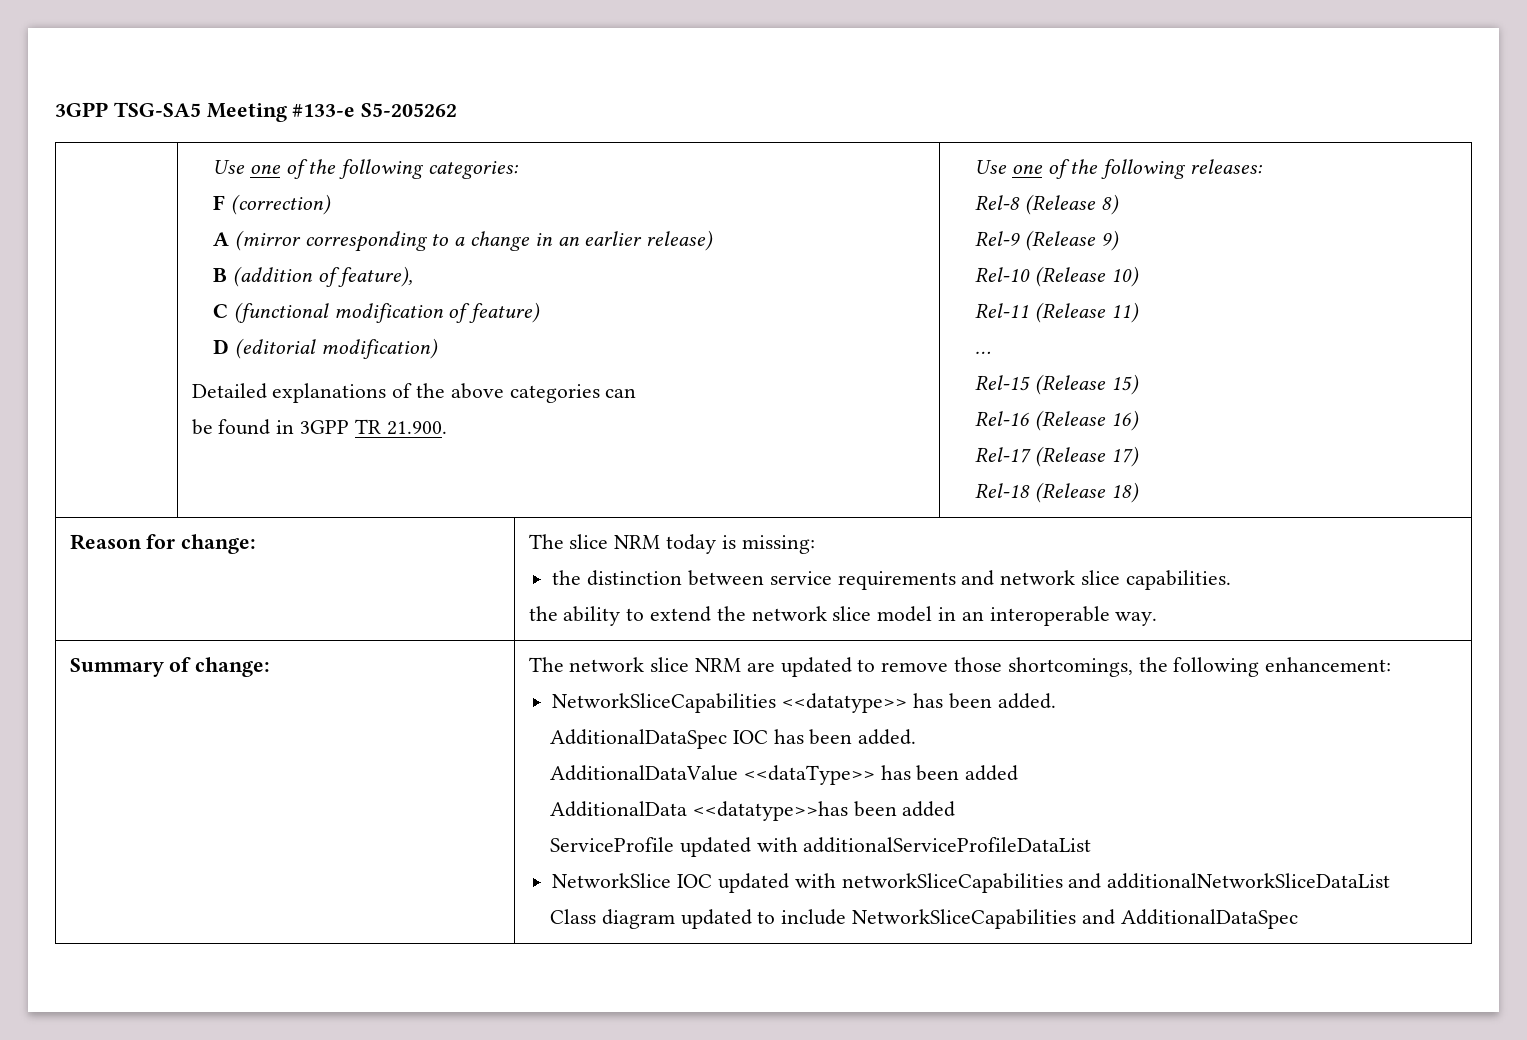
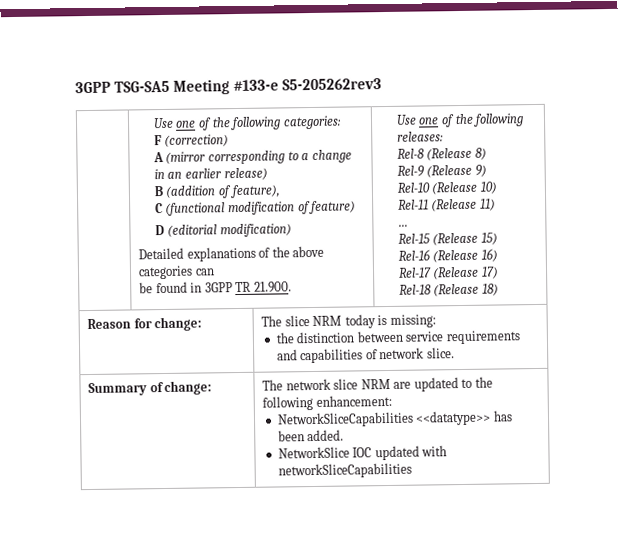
- 3GPP TSG-SA5 Meeting #133-e S5-205262
+ 3GPP TSG-SA5 Meeting #133-e S5-205262rev3
  Reason for change: | The slice NRM today is missing:
- the distinction between service requirements and network slice capabilities.
- the ability to extend the network slice model in an interoperable way.
+ the distinction between service requirements and capabilities of network slice.
- The network slice NRM are updated to remove those shortcomings, the following enhancement:
+ The network slice NRM are updated to the following enhancement:
- AdditionalDataSpec IOC has been added.
- AdditionalDataValue <<dataType>> has been added
- AdditionalData <<datatype>>has been added
- ServiceProfile updated with additionalServiceProfileDataList
- NetworkSlice IOC updated with networkSliceCapabilities and additionalNetworkSliceDataList
- Class diagram updated to include NetworkSliceCapabilities and AdditionalDataSpec
+ NetworkSlice IOC updated with networkSliceCapabilities

